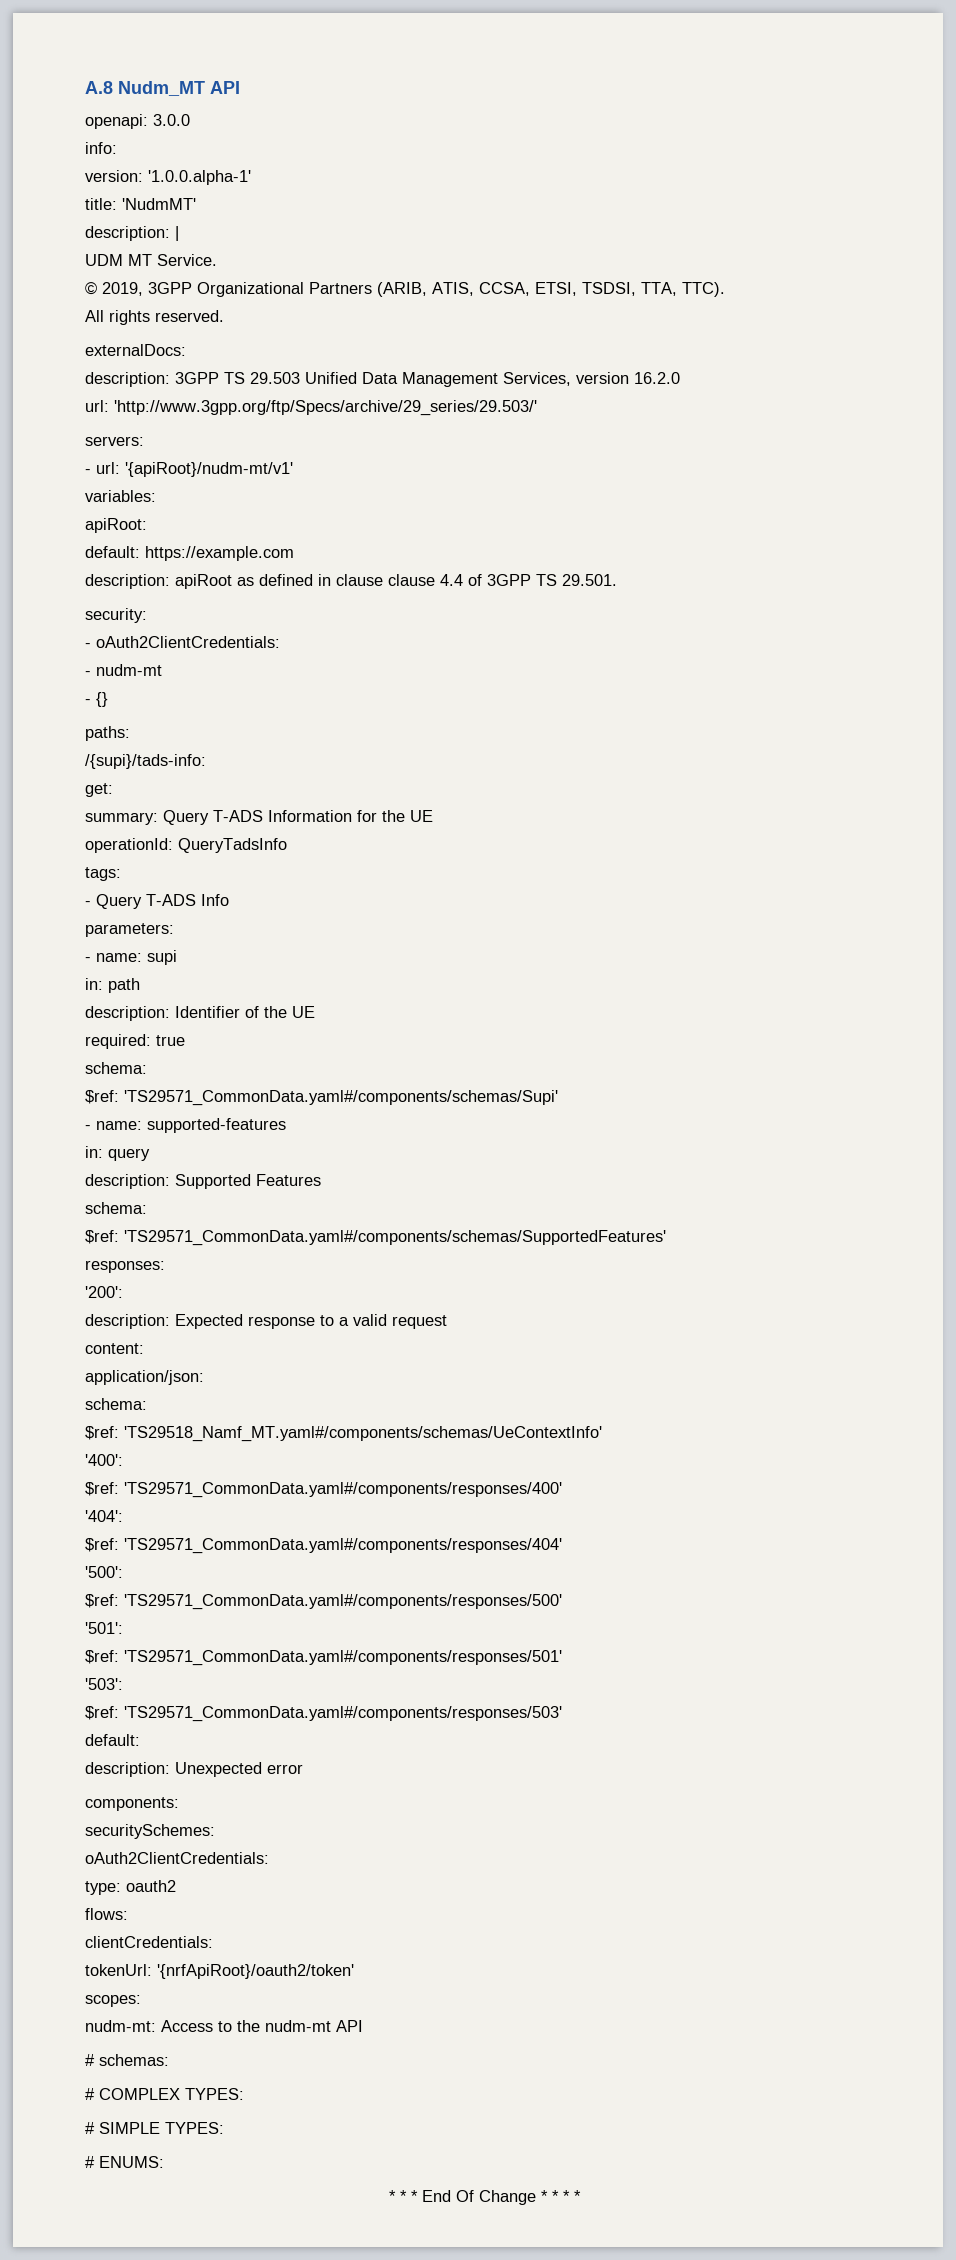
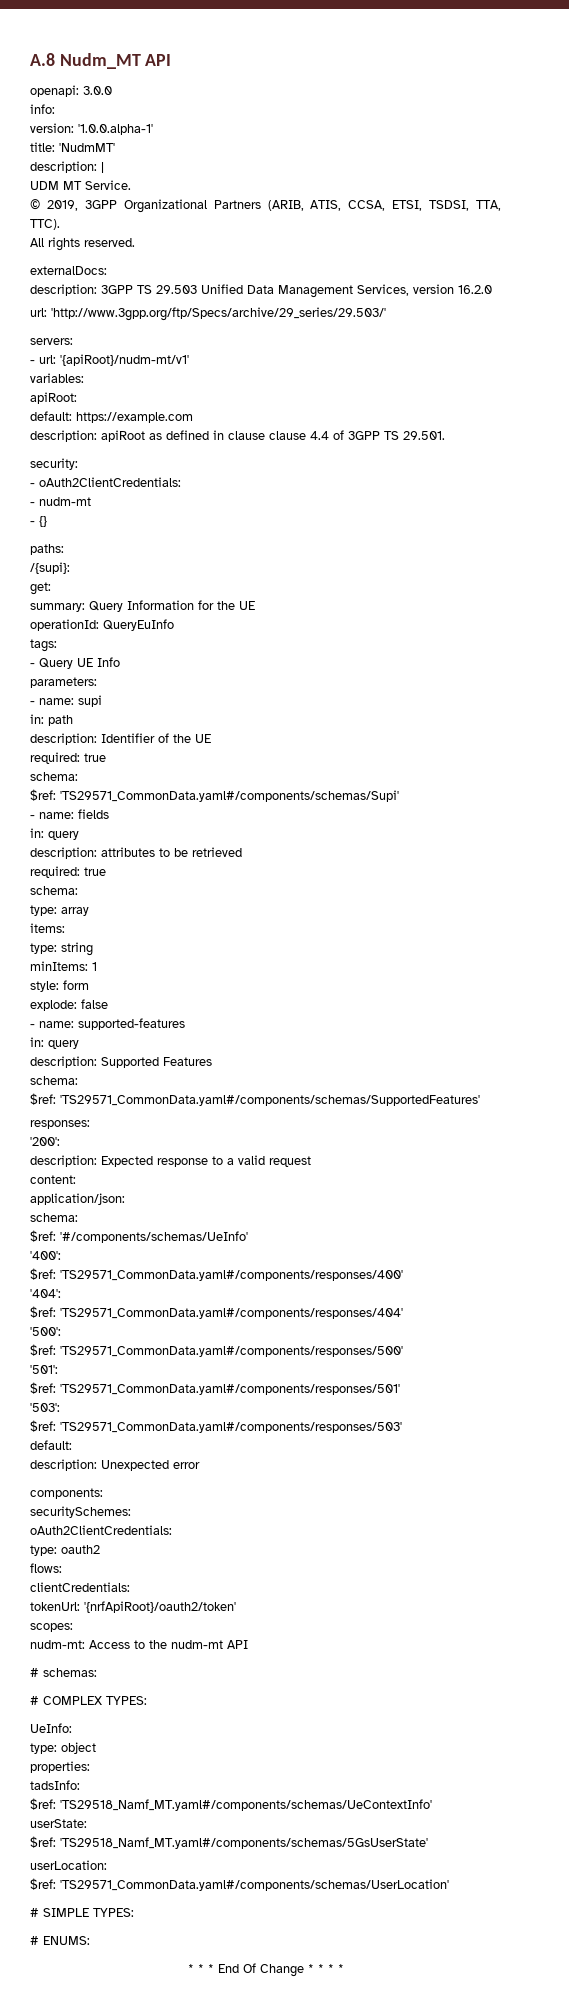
- /{supi}/tads-info:
+ /{supi}:
- summary: Query T-ADS Information for the UE
+ summary: Query Information for the UE
- operationId: QueryTadsInfo
+ operationId: QueryEuInfo
- - Query T-ADS Info
+ - Query UE Info
+ - name: fields
+ in: query
+ description: attributes to be retrieved
+ required: true
+ schema:
+ type: array
+ items:
+ type: string
+ minItems: 1
+ style: form
+ explode: false
- $ref: 'TS29518_Namf_MT.yaml#/components/schemas/UeContextInfo'
+ $ref: '#/components/schemas/UeInfo'
+ UeInfo:
+ type: object
+ properties:
+ tadsInfo:
+ $ref: 'TS29518_Namf_MT.yaml#/components/schemas/UeContextInfo'
+ userState:
+ $ref: 'TS29518_Namf_MT.yaml#/components/schemas/5GsUserState'
+ userLocation:
+ $ref: 'TS29571_CommonData.yaml#/components/schemas/UserLocation'

